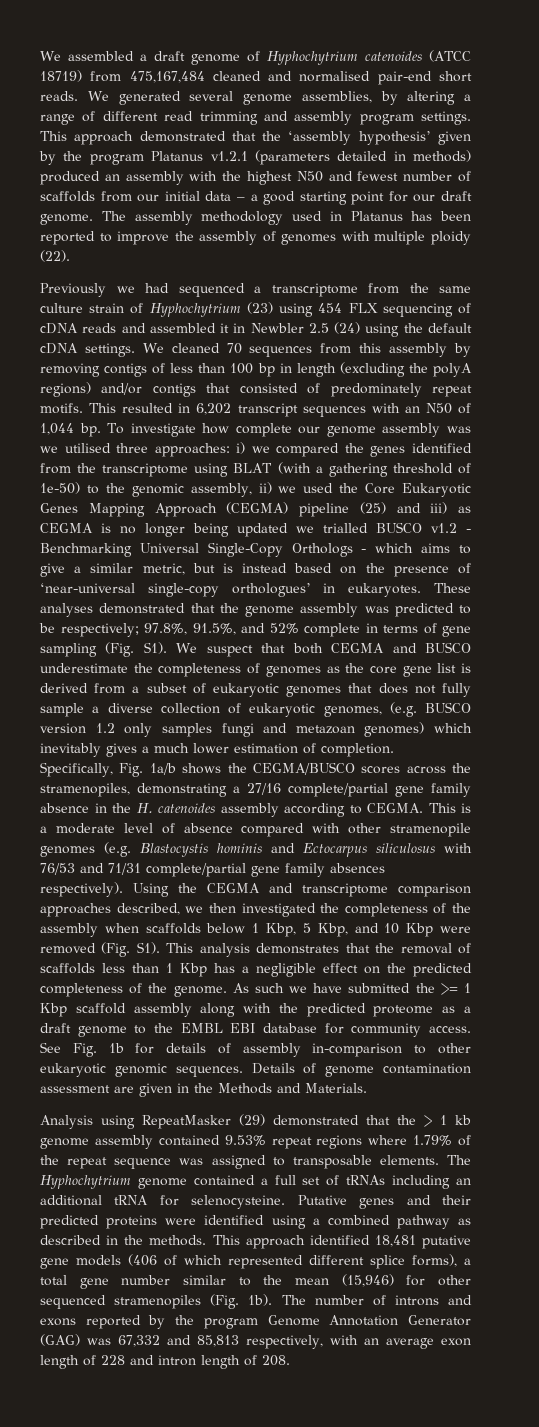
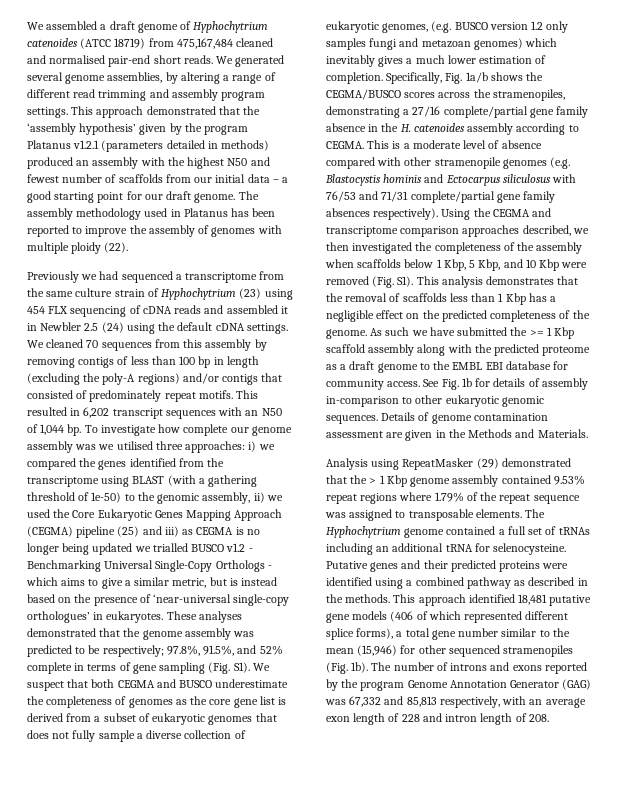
- We cleaned 70 sequences from this assembly by removing contigs of less than 100 bp in length (excluding the polyA regions) and/or contigs that consisted of predominately repeat motifs.
+ We cleaned 70 sequences from this assembly by removing contigs of less than 100 bp in length (excluding the poly-A regions) and/or contigs that consisted of predominately repeat motifs.
- i) we compared the genes identified from the transcriptome using BLAT (with a gathering threshold of 1e-50) to the genomic assembly, ii) we used the Core Eukaryotic Genes Mapping Approach (CEGMA) pipeline (25) and iii) as CEGMA is no longer being updated we trialled BUSCO v1.2 - Benchmarking Universal Single-Copy Orthologs - which aims to give a similar metric, but is instead based on the presence of ‘near-universal single-copy orthologues’ in eukaryotes.
+ i) we compared the genes identified from the transcriptome using BLAST (with a gathering threshold of 1e-50) to the genomic assembly, ii) we used the Core Eukaryotic Genes Mapping Approach (CEGMA) pipeline (25) and iii) as CEGMA is no longer being updated we trialled BUSCO v1.2 - Benchmarking Universal Single-Copy Orthologs - which aims to give a similar metric, but is instead based on the presence of ‘near-universal single-copy orthologues’ in eukaryotes.
- Analysis using RepeatMasker (29) demonstrated that the > 1 kb genome assembly contained 9.53% repeat regions where 1.79% of the repeat sequence was assigned to transposable elements.
+ Analysis using RepeatMasker (29) demonstrated that the > 1 Kbp genome assembly contained 9.53% repeat regions where 1.79% of the repeat sequence was assigned to transposable elements.

